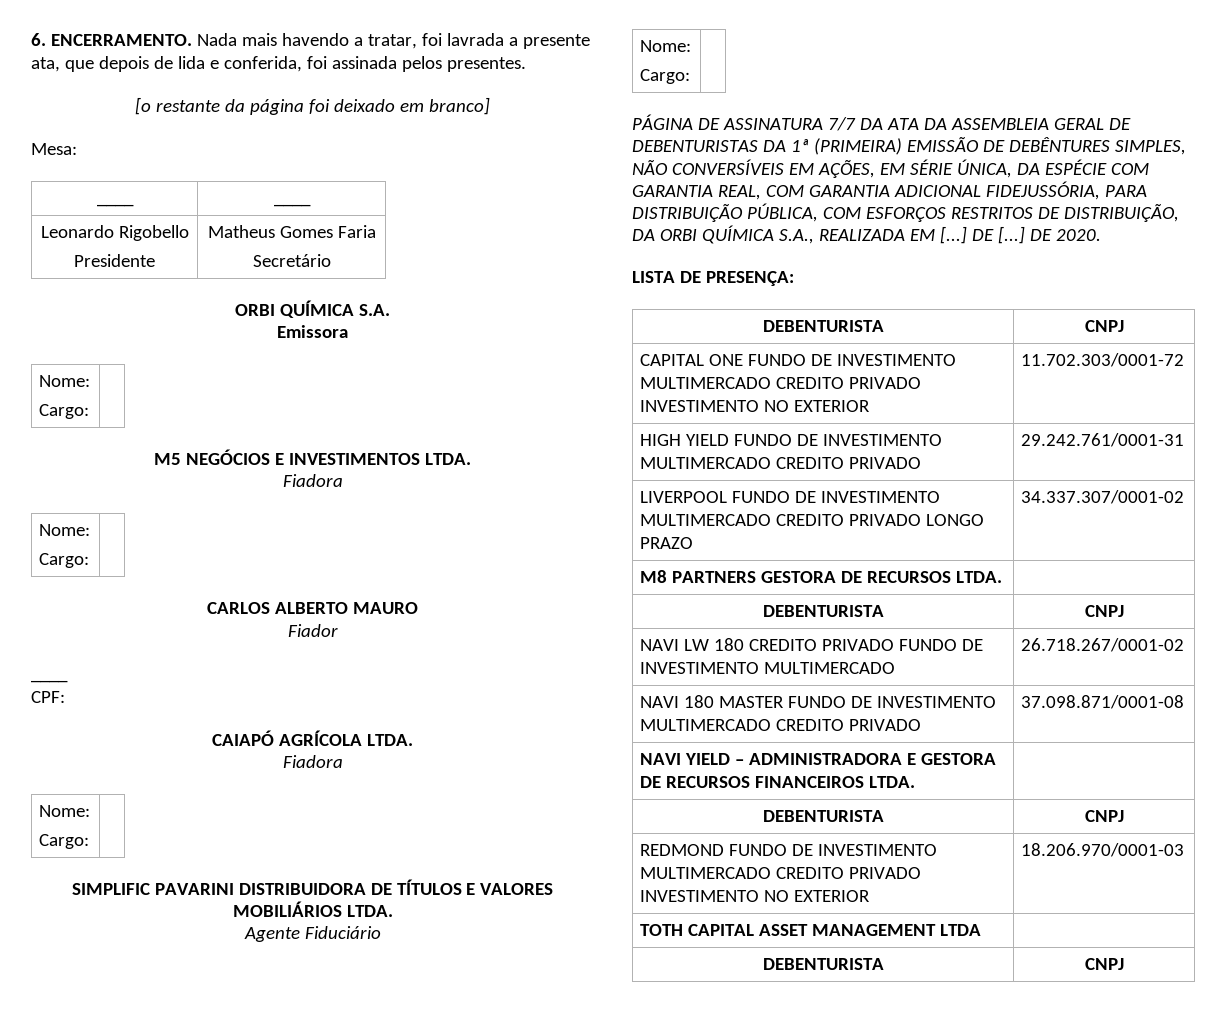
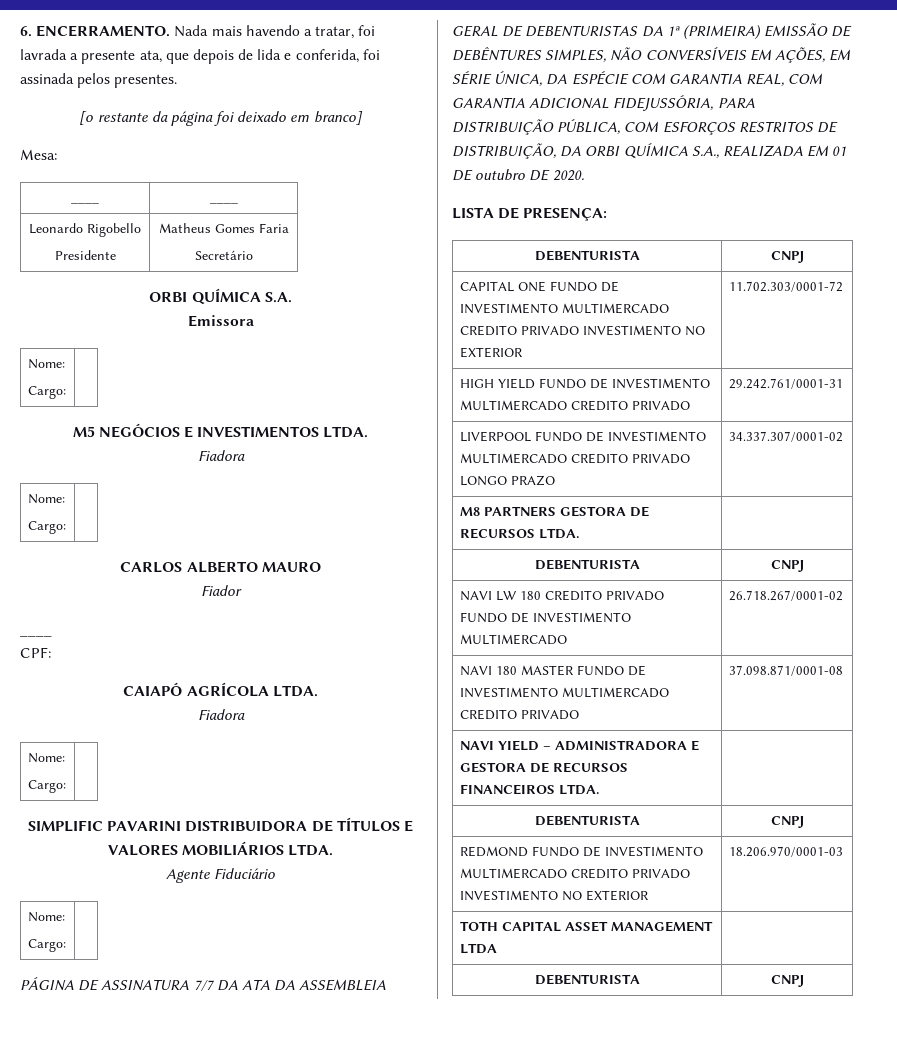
- PÁGINA DE ASSINATURA 7/7 DA ATA DA ASSEMBLEIA GERAL DE DEBENTURISTAS DA 1ª (PRIMEIRA) EMISSÃO DE DEBÊNTURES SIMPLES, NÃO CONVERSÍVEIS EM AÇÕES, EM SÉRIE ÚNICA, DA ESPÉCIE COM GARANTIA REAL, COM GARANTIA ADICIONAL FIDEJUSSÓRIA, PARA DISTRIBUIÇÃO PÚBLICA, COM ESFORÇOS RESTRITOS DE DISTRIBUIÇÃO, DA ORBI QUÍMICA S.A., REALIZADA EM [...] DE [...] DE 2020.
+ PÁGINA DE ASSINATURA 7/7 DA ATA DA ASSEMBLEIA GERAL DE DEBENTURISTAS DA 1ª (PRIMEIRA) EMISSÃO DE DEBÊNTURES SIMPLES, NÃO CONVERSÍVEIS EM AÇÕES, EM SÉRIE ÚNICA, DA ESPÉCIE COM GARANTIA REAL, COM GARANTIA ADICIONAL FIDEJUSSÓRIA, PARA DISTRIBUIÇÃO PÚBLICA, COM ESFORÇOS RESTRITOS DE DISTRIBUIÇÃO, DA ORBI QUÍMICA S.A., REALIZADA EM 01 DE outubro DE 2020.

